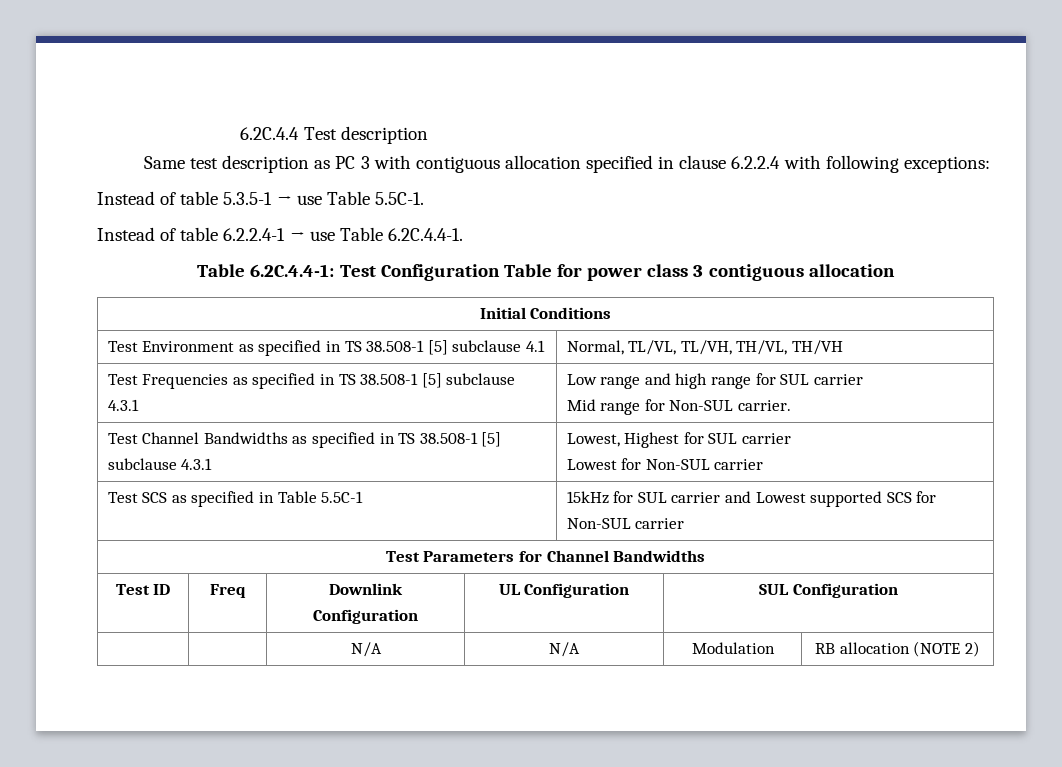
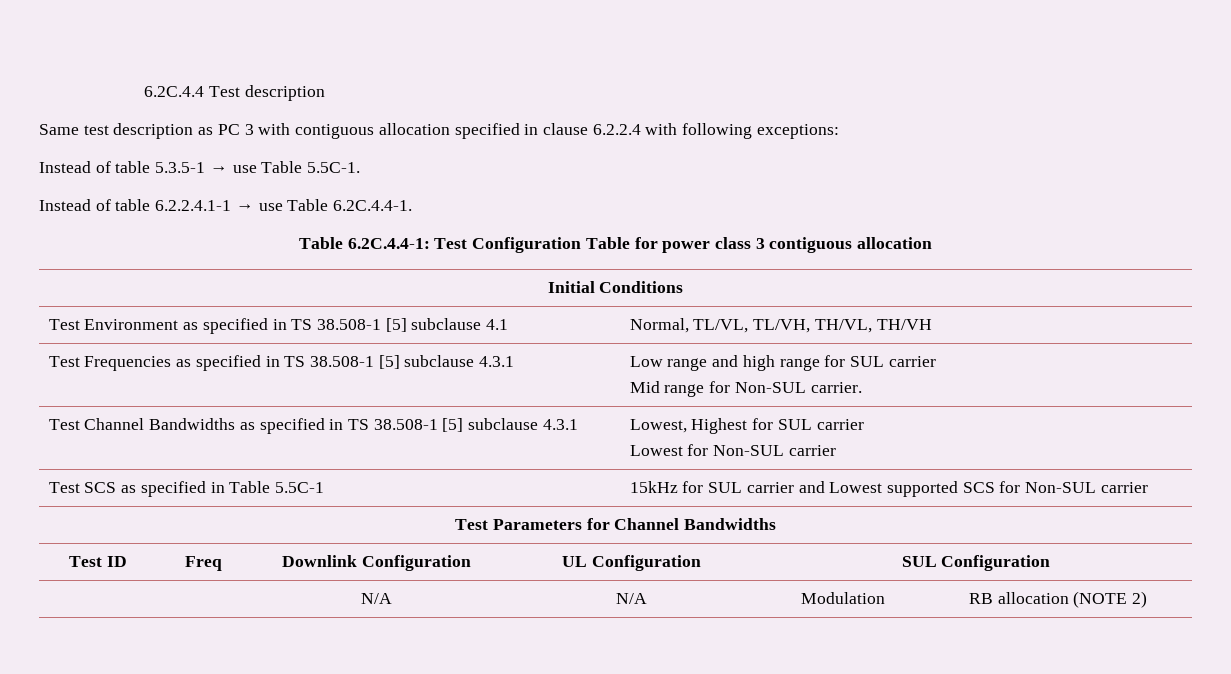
- Instead of table 6.2.2.4-1 → use Table 6.2C.4.4-1.
+ Instead of table 6.2.2.4.1-1 → use Table 6.2C.4.4-1.

